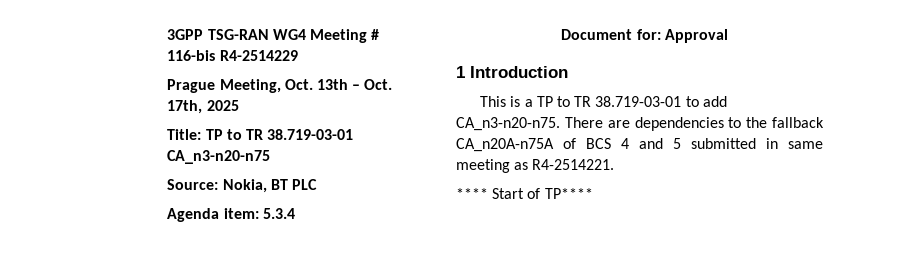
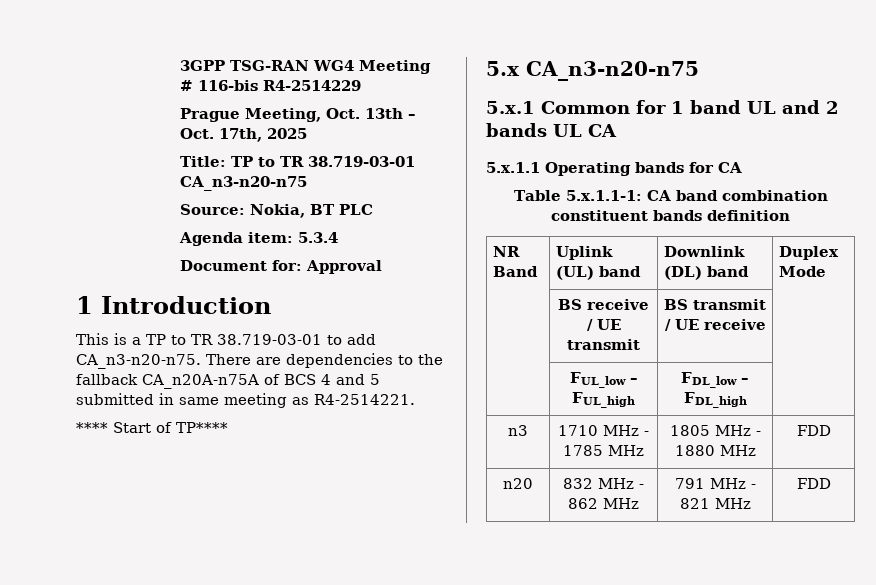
+ 5.x CA_n3-n20-n75
+ 5.x.1 Common for 1 band UL and 2 bands UL CA
+ 5.x.1.1 Operating bands for CA
+ Table 5.x.1.1-1: CA band combination constituent bands definition
+ NR Band | Uplink (UL) band | Downlink (DL) band | Duplex Mode
+ | BS receive / UE transmit | BS transmit / UE receive |
+ | FUL_low – FUL_high | FDL_low – FDL_high |
+ n3 | 1710 MHz - 1785 MHz | 1805 MHz - 1880 MHz | FDD
+ n20 | 832 MHz - 862 MHz | 791 MHz - 821 MHz | FDD

